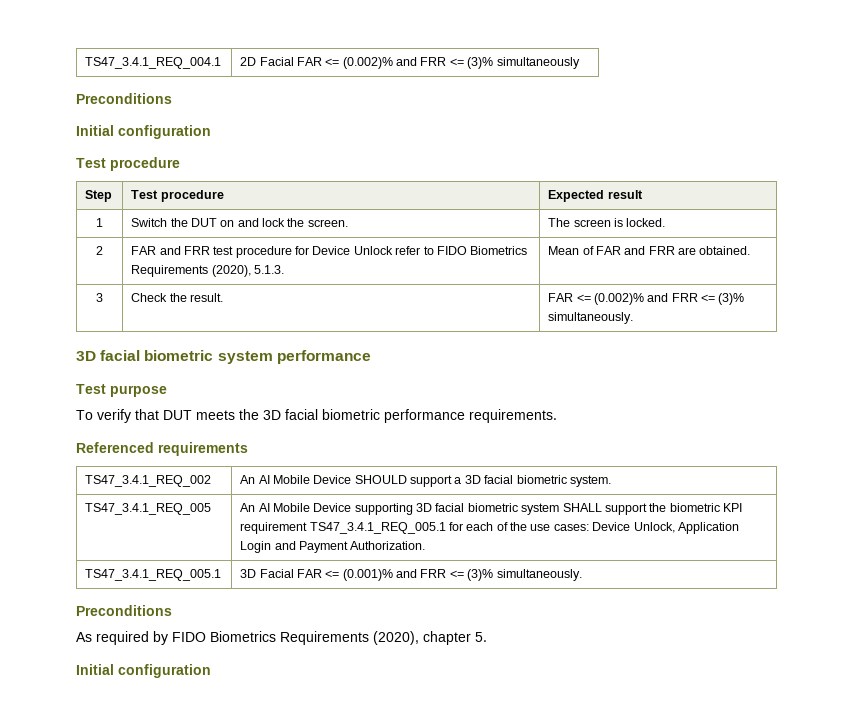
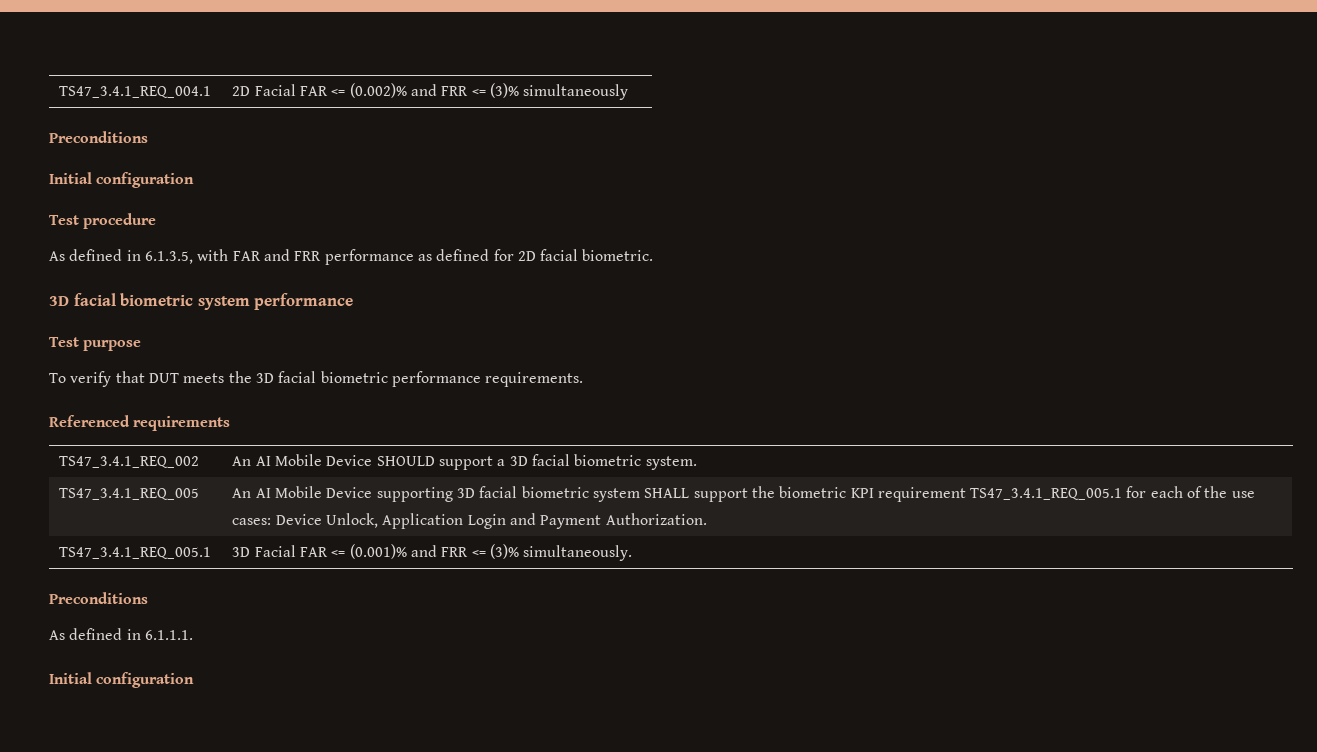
- Step | Test procedure | Expected result
- 1 | Switch the DUT on and lock the screen. | The screen is locked.
- 2 | FAR and FRR test procedure for Device Unlock refer to FIDO Biometrics Requirements (2020), 5.1.3. | Mean of FAR and FRR are obtained.
- 3 | Check the result. | FAR <= (0.002)% and FRR <= (3)% simultaneously.
+ As defined in 6.1.3.5, with FAR and FRR performance as defined for 2D facial biometric.
- As required by FIDO Biometrics Requirements (2020), chapter 5.
+ As defined in 6.1.1.1.

